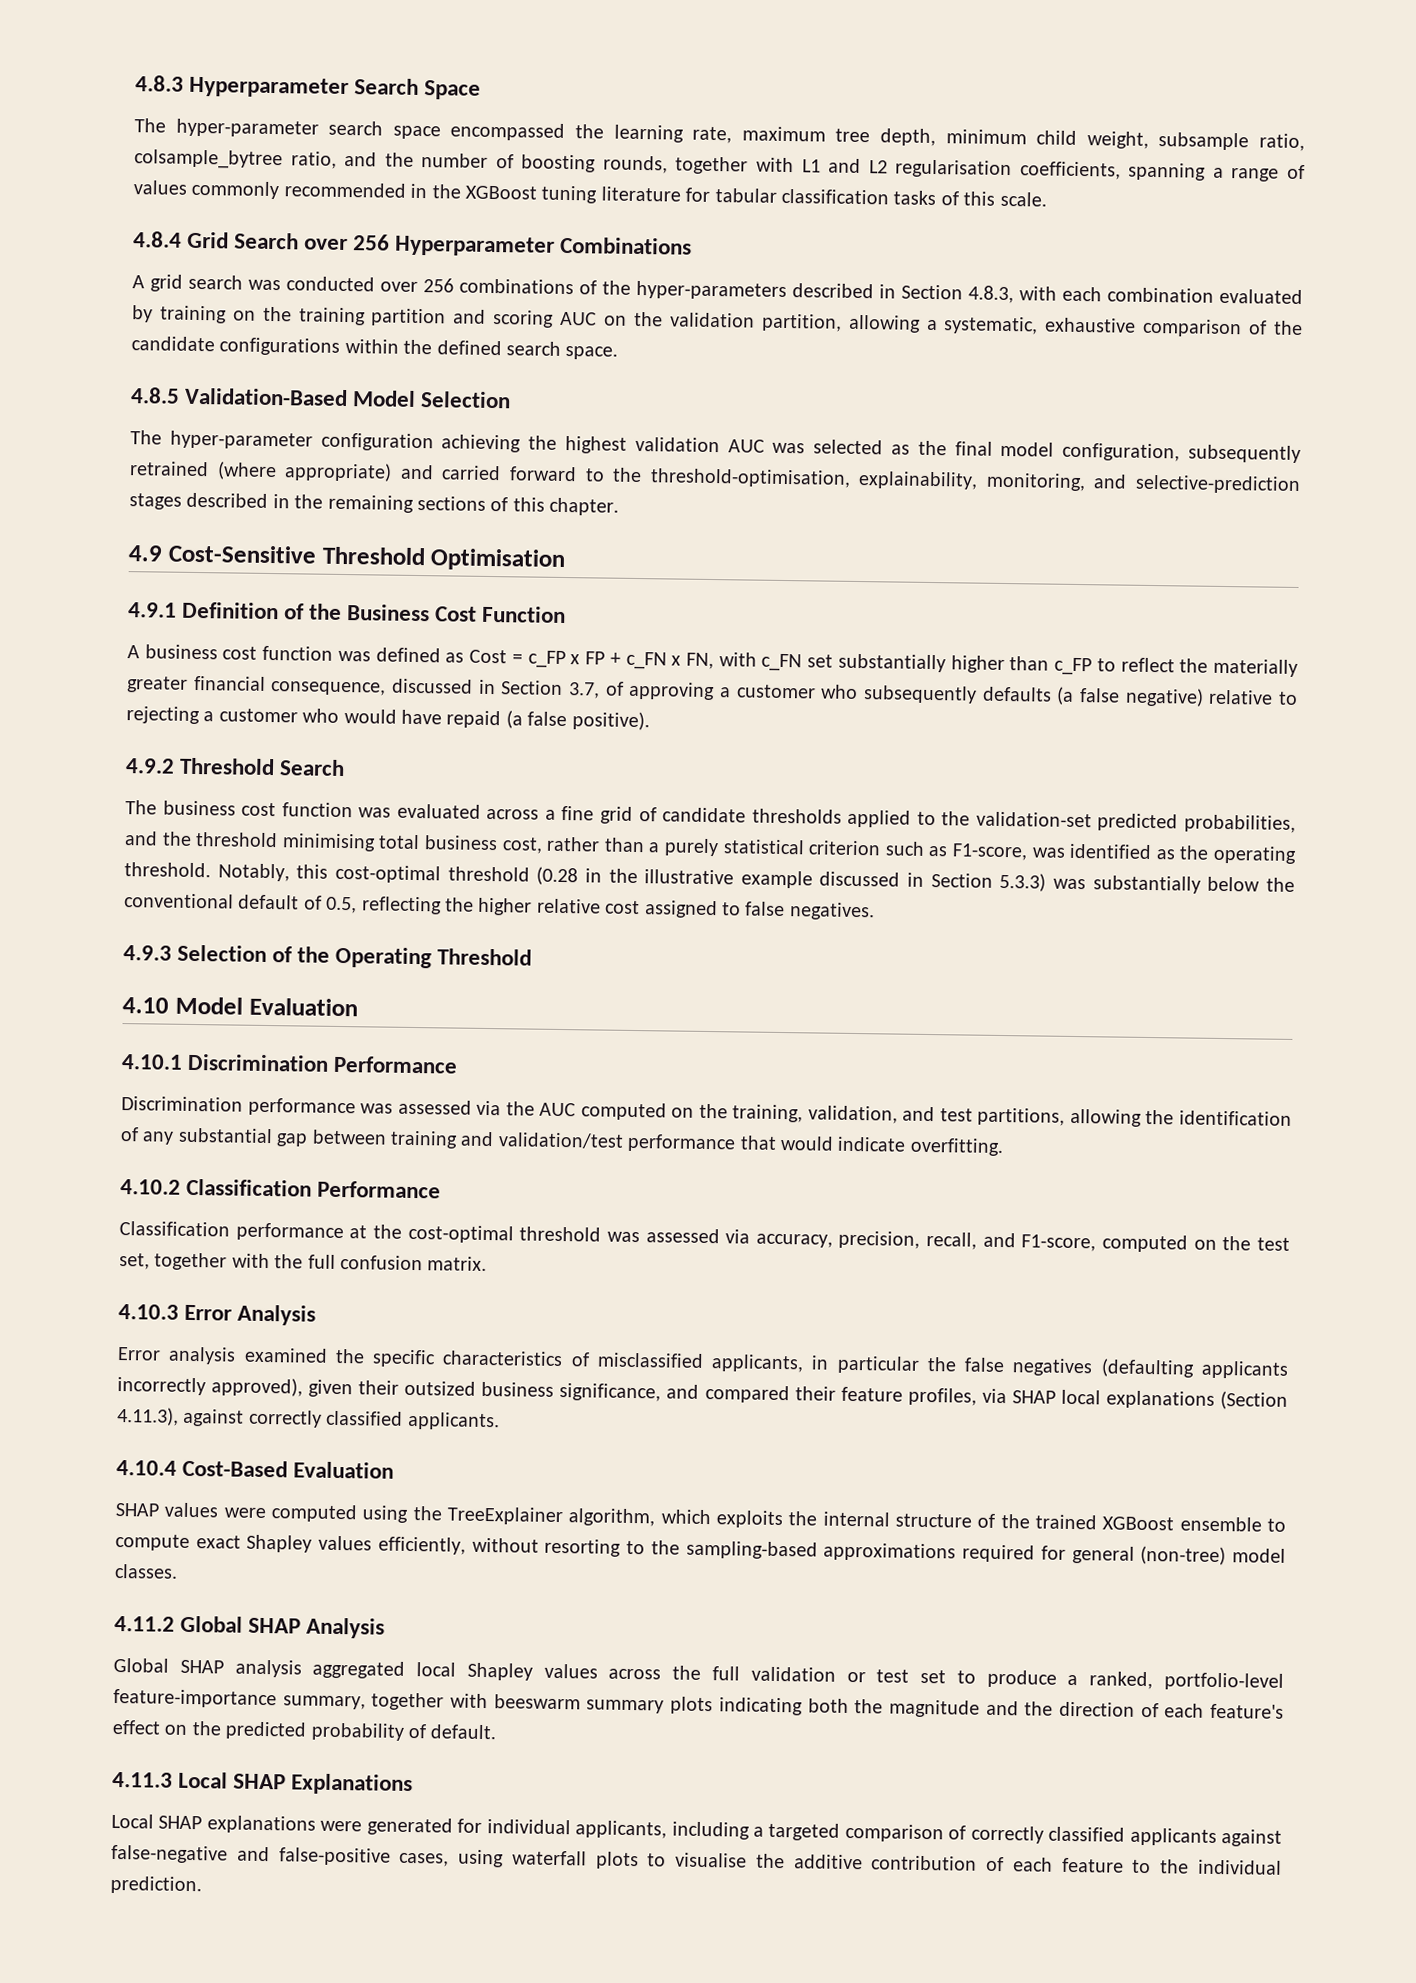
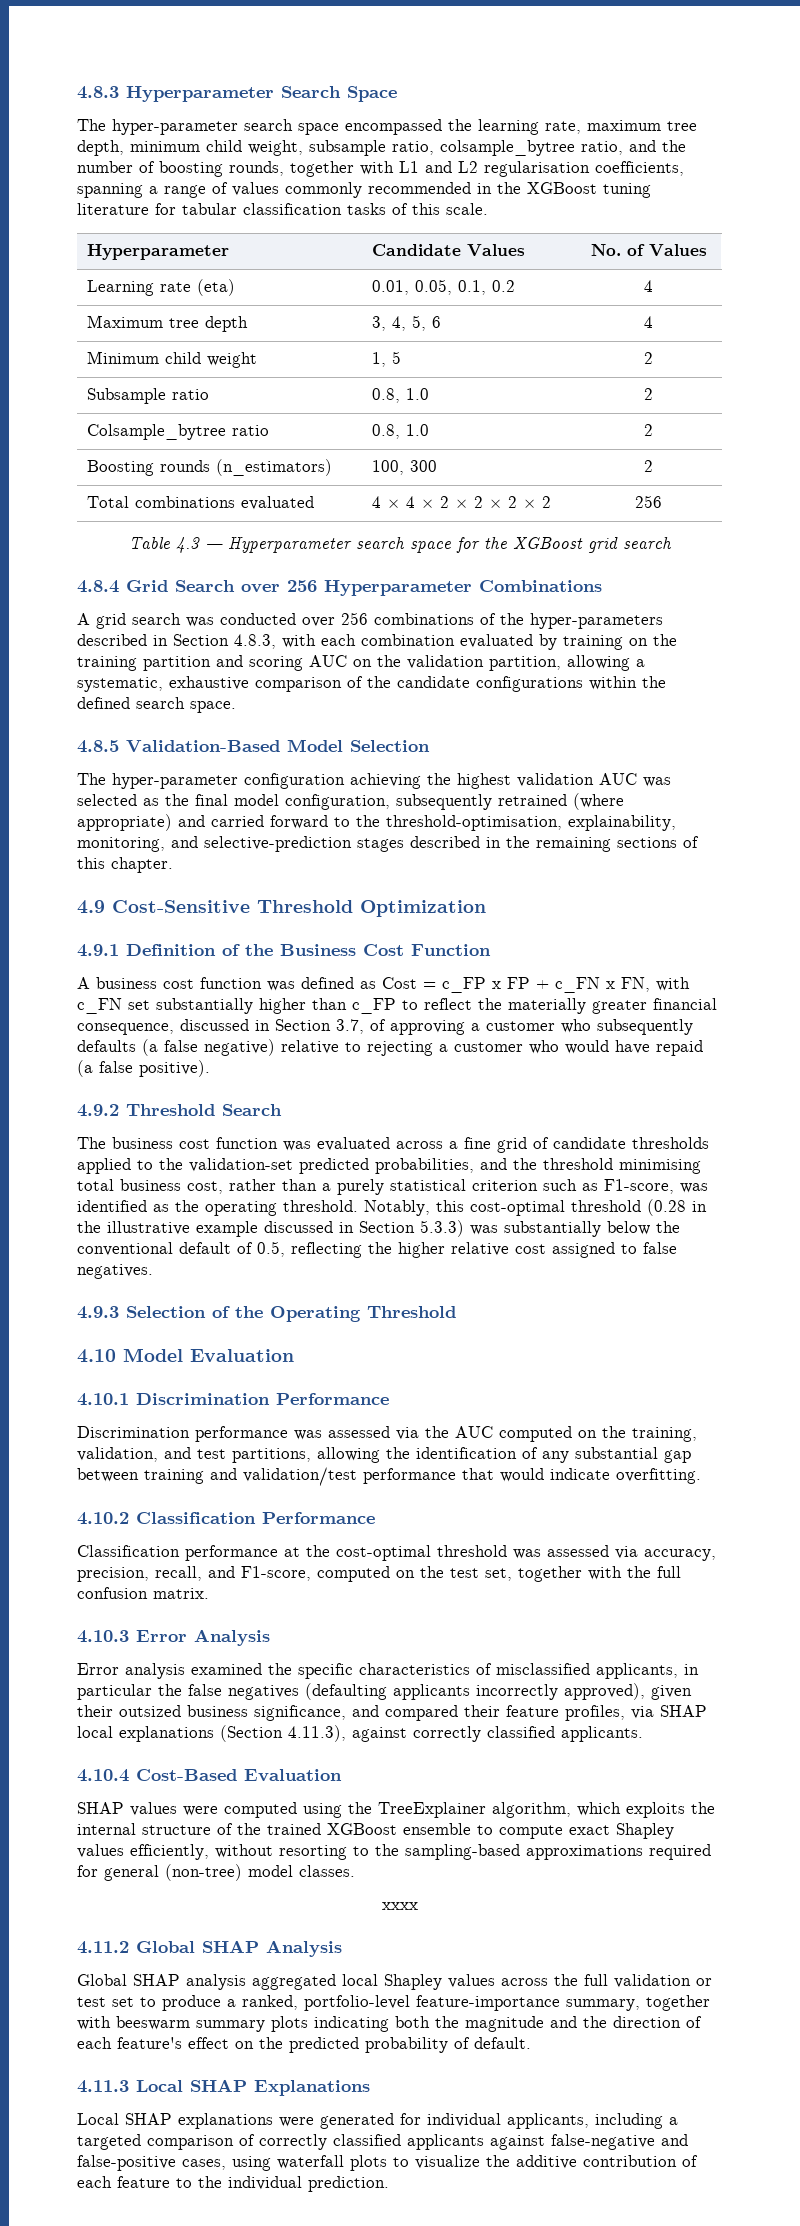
+ Hyperparameter | Candidate Values | No. of Values
+ Learning rate (eta) | 0.01, 0.05, 0.1, 0.2 | 4
+ Maximum tree depth | 3, 4, 5, 6 | 4
+ Minimum child weight | 1, 5 | 2
+ Subsample ratio | 0.8, 1.0 | 2
+ Colsample_bytree ratio | 0.8, 1.0 | 2
+ Boosting rounds (n_estimators) | 100, 300 | 2
+ Total combinations evaluated | 4 × 4 × 2 × 2 × 2 × 2 | 256
+ Table 4.3 — Hyperparameter search space for the XGBoost grid search
- 4.9 Cost-Sensitive Threshold Optimisation
+ 4.9 Cost-Sensitive Threshold Optimization
+ xxxx
- Local SHAP explanations were generated for individual applicants, including a targeted comparison of correctly classified applicants against false-negative and false-positive cases, using waterfall plots to visualise the additive contribution of each feature to the individual prediction.
+ Local SHAP explanations were generated for individual applicants, including a targeted comparison of correctly classified applicants against false-negative and false-positive cases, using waterfall plots to visualize the additive contribution of each feature to the individual prediction.

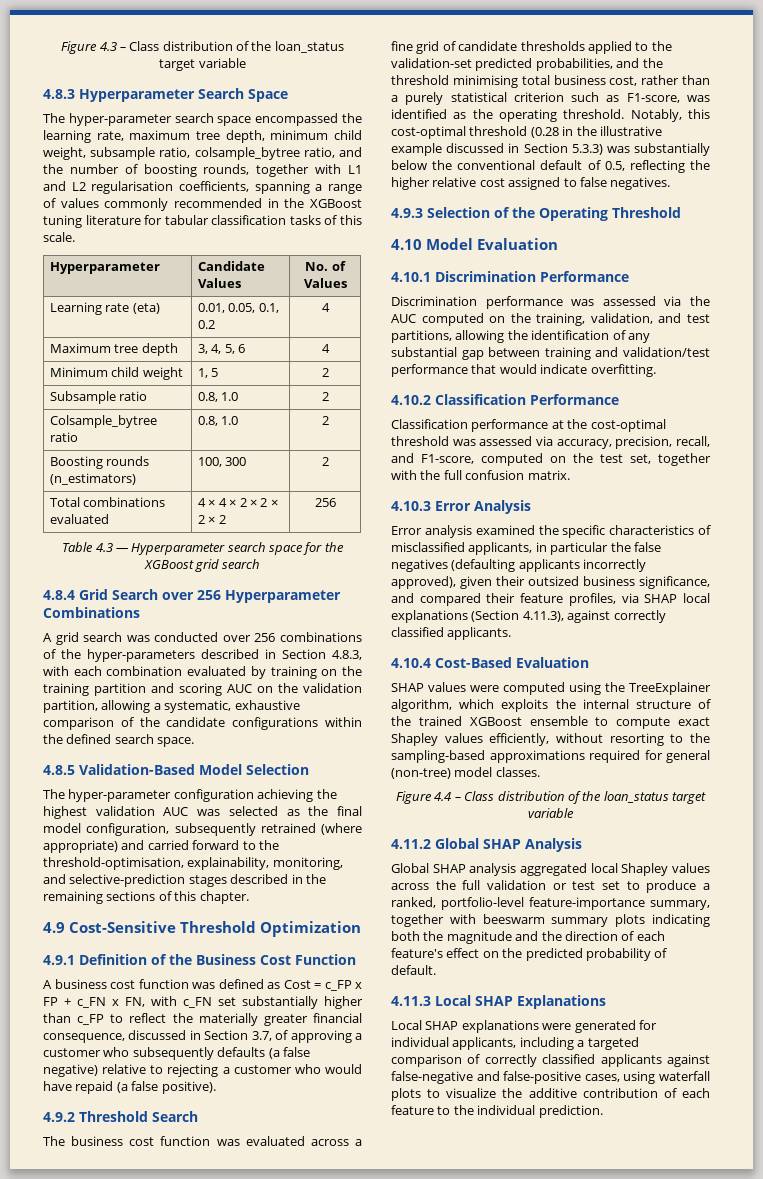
+ Figure 4.3 – Class distribution of the loan_status target variable
- xxxx
+ Figure 4.4 – Class distribution of the loan_status target variable

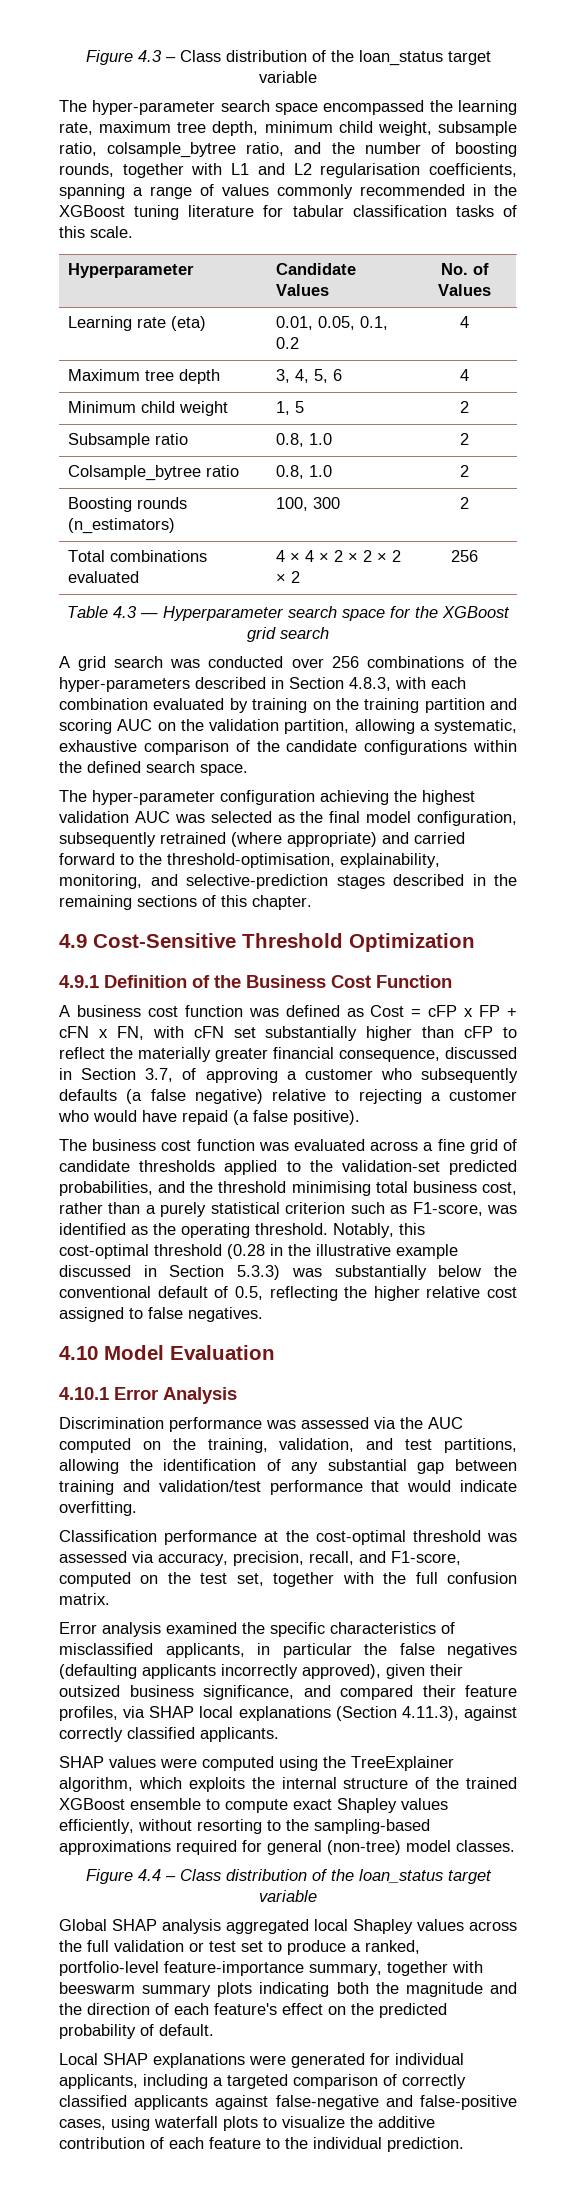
- 4.8.3 Hyperparameter Search Space
- 4.8.4 Grid Search over 256 Hyperparameter Combinations
- 4.8.5 Validation-Based Model Selection
- A business cost function was defined as Cost = c_FP x FP + c_FN x FN, with c_FN set substantially higher than c_FP to reflect the materially greater financial consequence, discussed in Section 3.7, of approving a customer who subsequently defaults (a false negative) relative to rejecting a customer who would have repaid (a false positive).
+ A business cost function was defined as Cost = cFP x FP + cFN x FN, with cFN set substantially higher than cFP to reflect the materially greater financial consequence, discussed in Section 3.7, of approving a customer who subsequently defaults (a false negative) relative to rejecting a customer who would have repaid (a false positive).
- 4.9.2 Threshold Search
- 4.9.3 Selection of the Operating Threshold
- 4.10.1 Discrimination Performance
+ 4.10.1 Error Analysis
- 4.10.2 Classification Performance
- 4.10.3 Error Analysis
- 4.10.4 Cost-Based Evaluation
- 4.11.2 Global SHAP Analysis
- 4.11.3 Local SHAP Explanations

